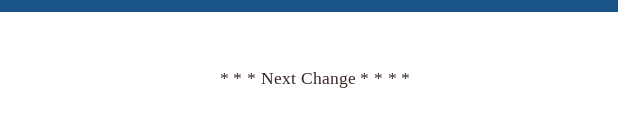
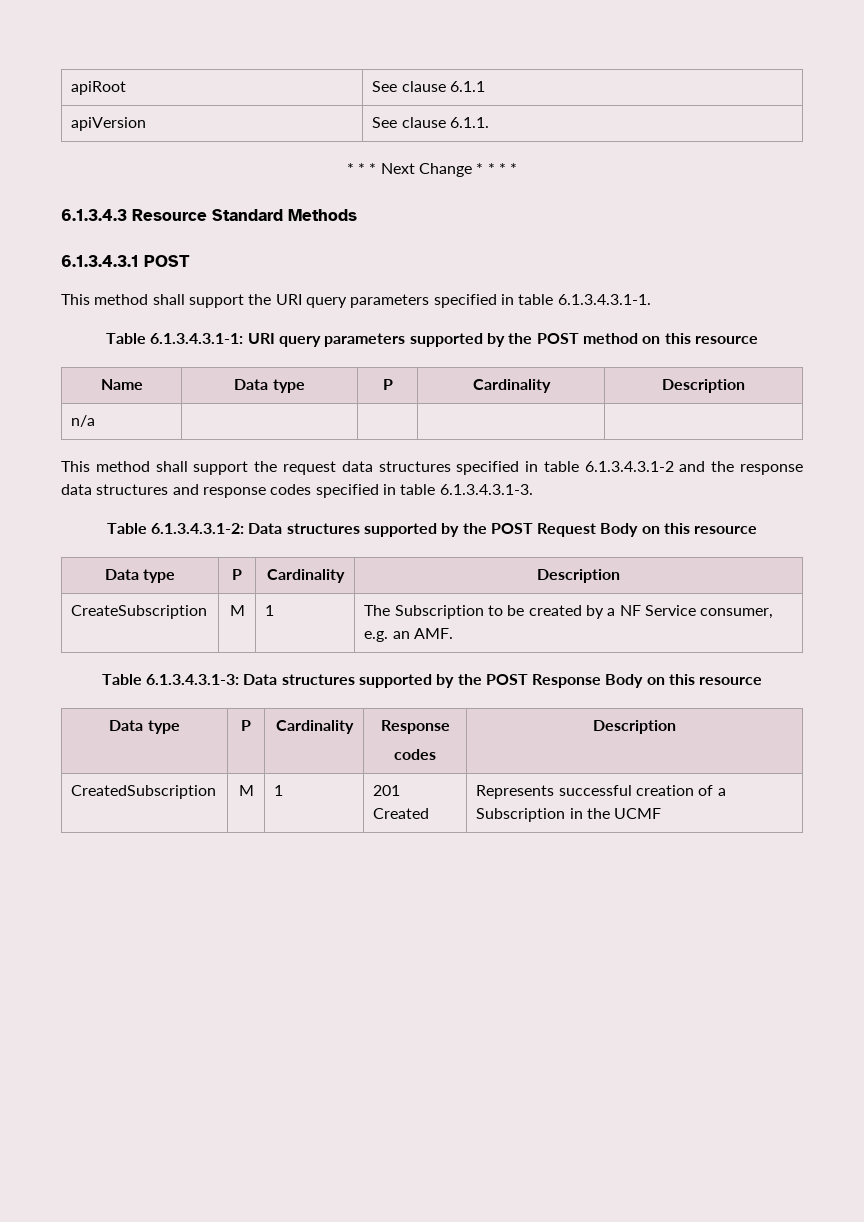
+ apiRoot | See clause 6.1.1
+ apiVersion | See clause 6.1.1.
+ 6.1.3.4.3 Resource Standard Methods
+ 6.1.3.4.3.1 POST
+ This method shall support the URI query parameters specified in table 6.1.3.4.3.1-1.
+ Table 6.1.3.4.3.1-1: URI query parameters supported by the POST method on this resource
+ Name | Data type | P | Cardinality | Description
+ n/a | | | |
+ This method shall support the request data structures specified in table 6.1.3.4.3.1-2 and the response data structures and response codes specified in table 6.1.3.4.3.1-3.
+ Table 6.1.3.4.3.1-2: Data structures supported by the POST Request Body on this resource
+ Data type | P | Cardinality | Description
+ CreateSubscription | M | 1 | The Subscription to be created by a NF Service consumer, e.g. an AMF.
+ Table 6.1.3.4.3.1-3: Data structures supported by the POST Response Body on this resource
+ Data type | P | Cardinality | Response
+ codes | Description
+ CreatedSubscription | M | 1 | 201 Created | Represents successful creation of a Subscription in the UCMF

